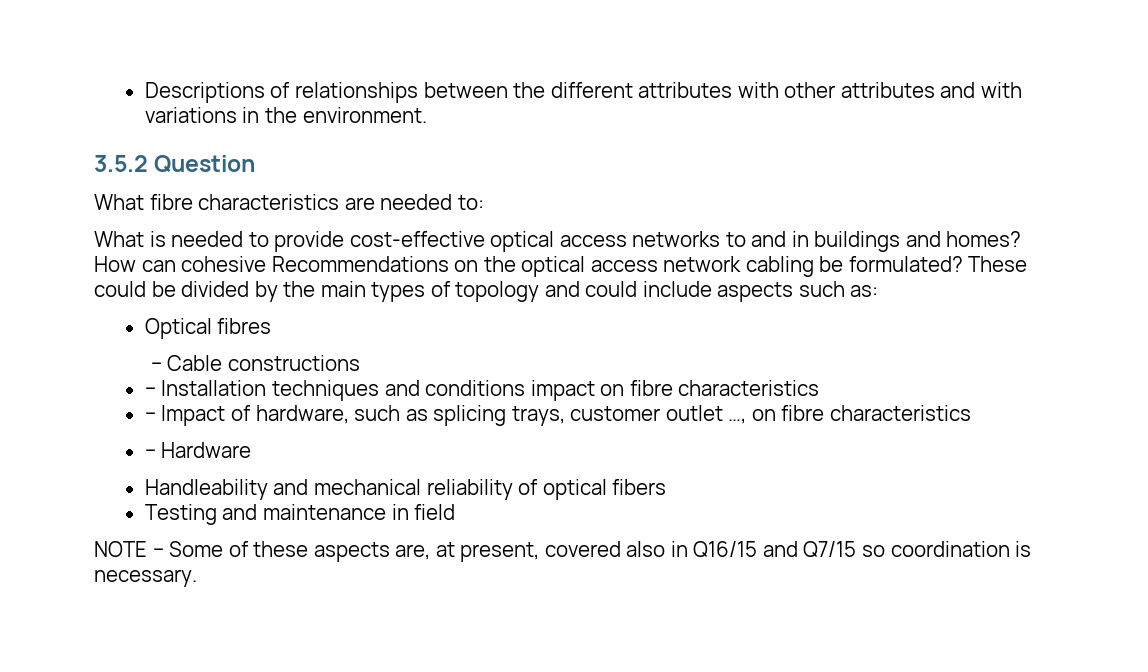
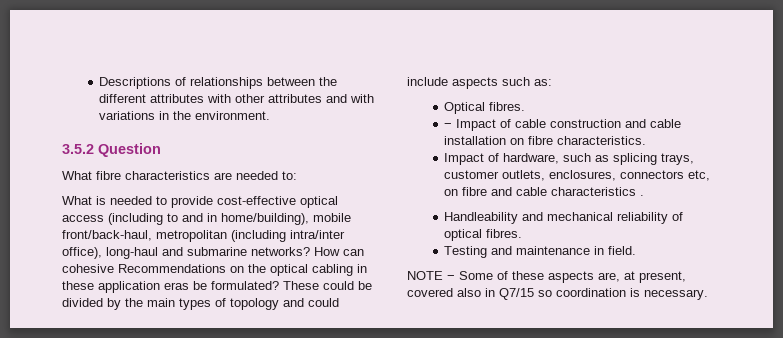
- What is needed to provide cost-effective optical access networks to and in buildings and homes?
+ What is needed to provide cost-effective optical access (including to and in home/building), mobile front/back-haul, metropolitan (including intra/inter office), long-haul and submarine networks?
- How can cohesive Recommendations on the optical access network cabling be formulated?
+ How can cohesive Recommendations on the optical cabling in these application eras be formulated?
- Optical fibres
- − Cable constructions
- − Installation techniques and conditions impact on fibre characteristics
- − Impact of hardware, such as splicing trays, customer outlet …, on fibre characteristics
- − Hardware
+ Optical fibres.
+ − Impact of cable construction and cable installation on fibre characteristics.
+ Impact of hardware, such as splicing trays, customer outlets, enclosures, connectors etc, on fibre and cable characteristics .
- Handleability and mechanical reliability of optical fibers
+ Handleability and mechanical reliability of optical fibres.
- Testing and maintenance in field
+ Testing and maintenance in field.
- NOTE − Some of these aspects are, at present, covered also in Q16/15 and Q7/15 so coordination is necessary.
+ NOTE − Some of these aspects are, at present, covered also in Q7/15 so coordination is necessary.

